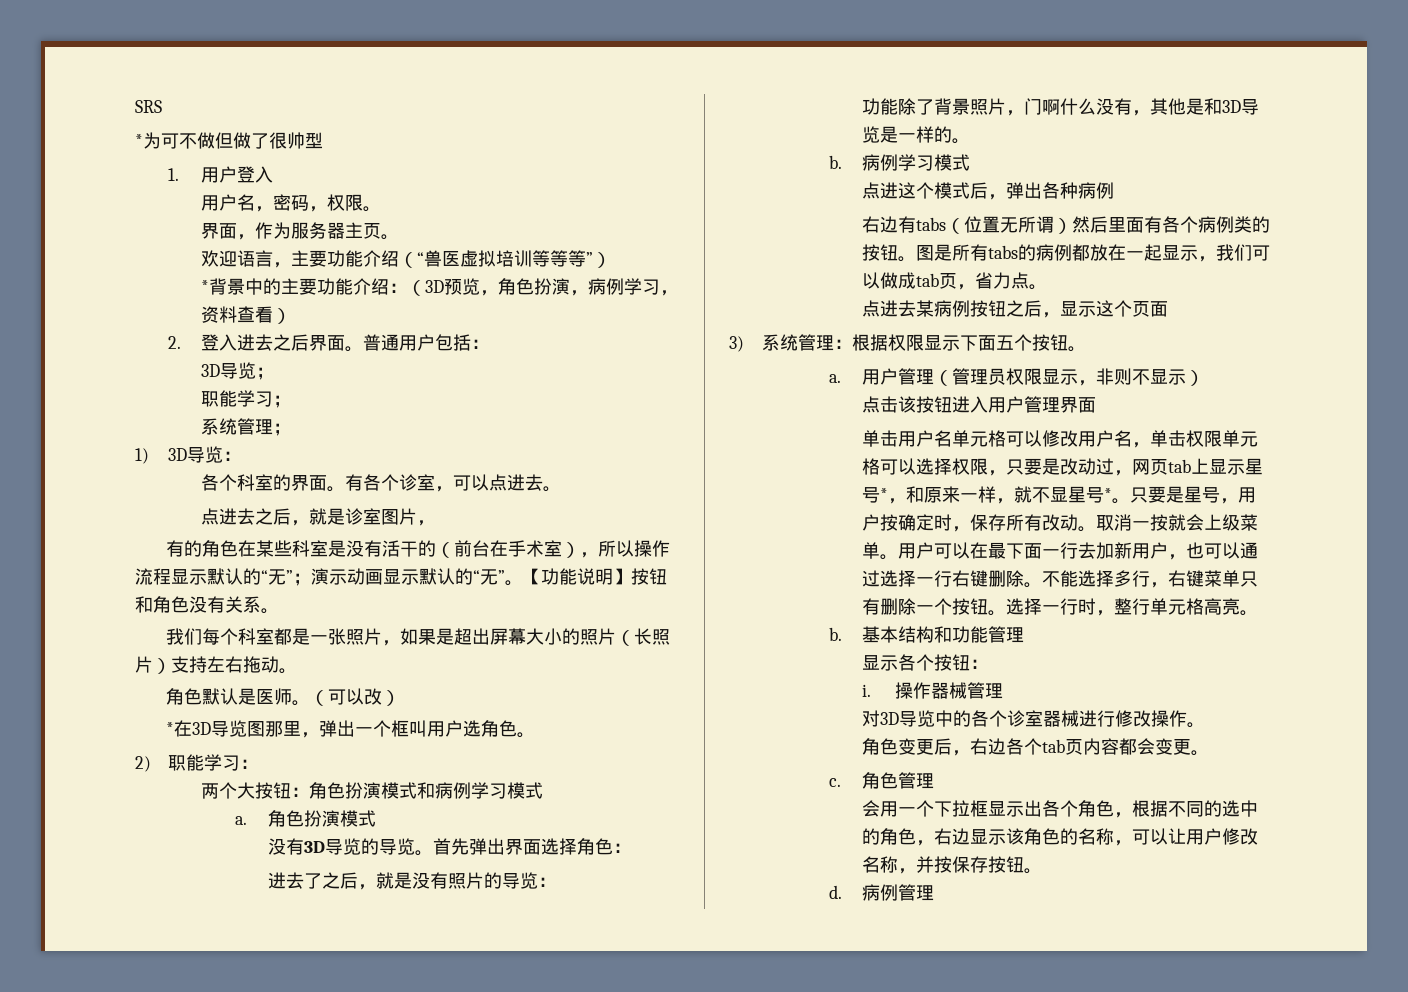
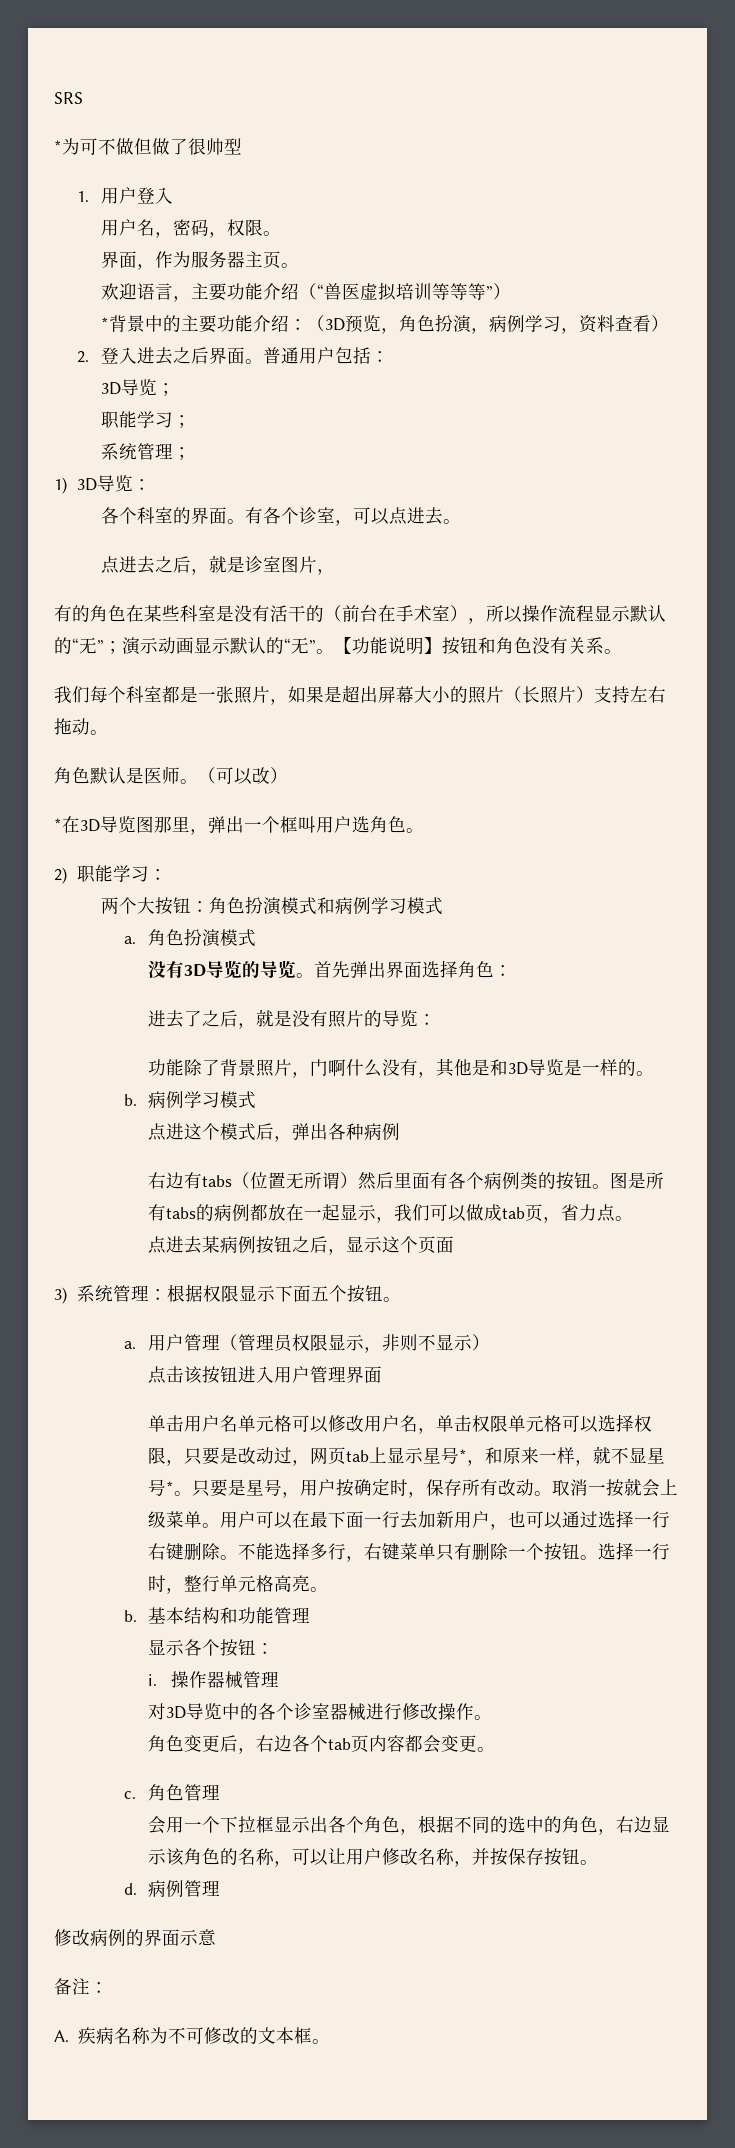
+ 修改病例的界面示意
+ 备注：
+ A.疾病名称为不可修改的文本框。

